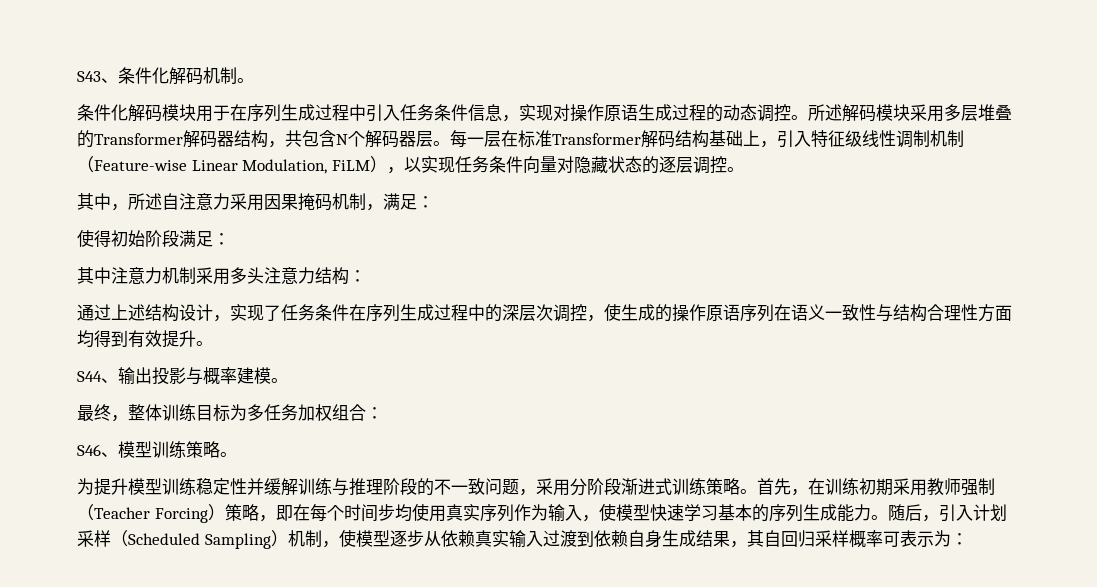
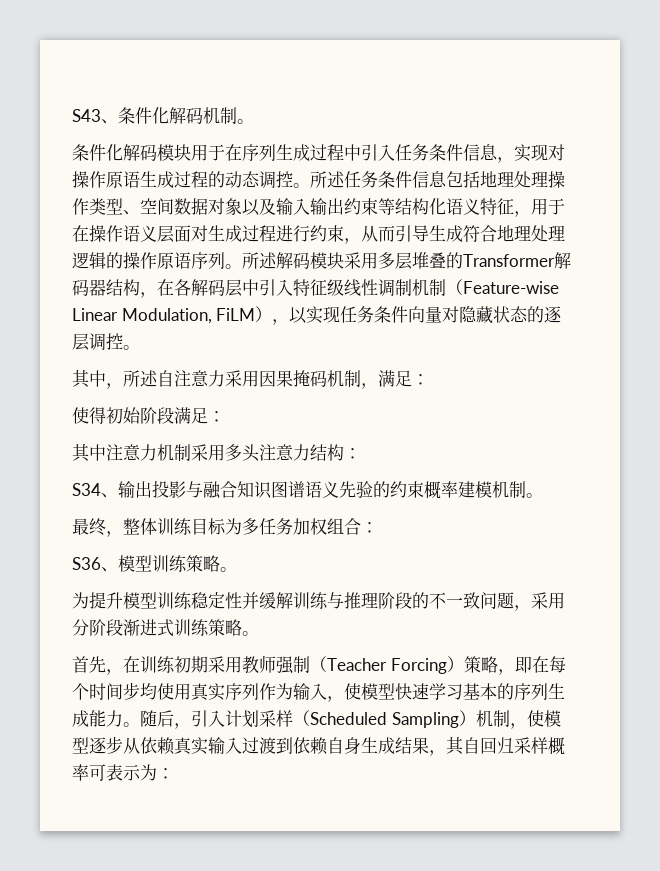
- 所述解码模块采用多层堆叠的Transformer解码器结构，共包含N个解码器层。每一层在标准Transformer解码结构基础上，引入特征级线性调制机制（Feature-wise Linear Modulation, FiLM），以实现任务条件向量对隐藏状态的逐层调控。
+ 所述任务条件信息包括地理处理操作类型、空间数据对象以及输入输出约束等结构化语义特征，用于在操作语义层面对生成过程进行约束，从而引导生成符合地理处理逻辑的操作原语序列。所述解码模块采用多层堆叠的Transformer解码器结构，在各解码层中引入特征级线性调制机制（Feature-wise Linear Modulation, FiLM），以实现任务条件向量对隐藏状态的逐层调控。
- 通过上述结构设计，实现了任务条件在序列生成过程中的深层次调控，使生成的操作原语序列在语义一致性与结构合理性方面均得到有效提升。
- S44、输出投影与概率建模。
+ S34、输出投影与融合知识图谱语义先验的约束概率建模机制。
- S46、模型训练策略。
+ S36、模型训练策略。
- 为提升模型训练稳定性并缓解训练与推理阶段的不一致问题，采用分阶段渐进式训练策略。首先，在训练初期采用教师强制（Teacher Forcing）策略，即在每个时间步均使用真实序列作为输入，使模型快速学习基本的序列生成能力。
+ 为提升模型训练稳定性并缓解训练与推理阶段的不一致问题，采用分阶段渐进式训练策略。
+ 首先，在训练初期采用教师强制（Teacher Forcing）策略，即在每个时间步均使用真实序列作为输入，使模型快速学习基本的序列生成能力。

